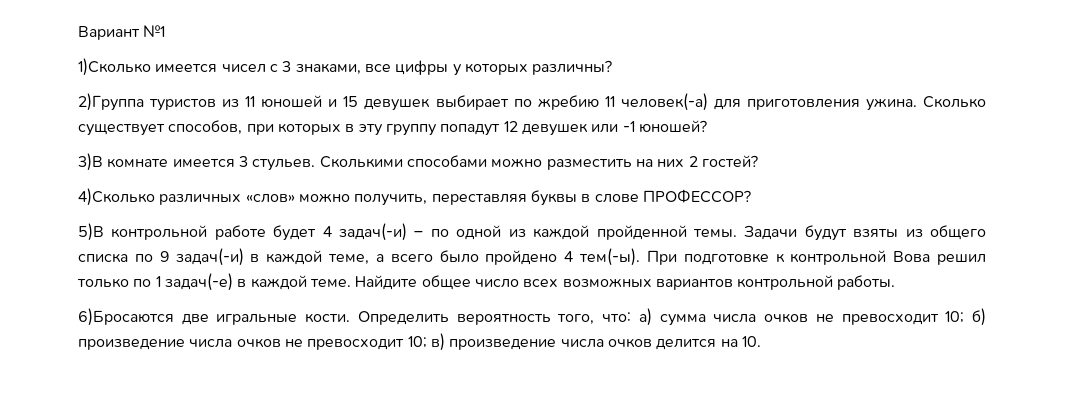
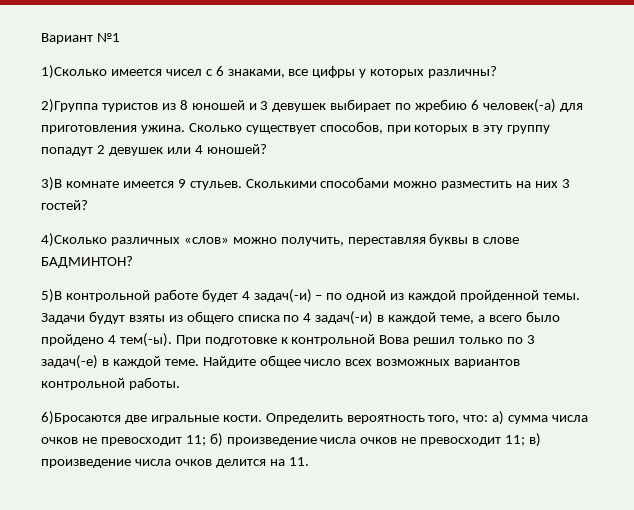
- 1)Сколько имеется чисел c 3 знаками, все цифры у которых различны?
+ 1)Сколько имеется чисел c 6 знаками, все цифры у которых различны?
- 2)Группа туристов из 11 юношей и 15 девушек выбирает по жребию 11 человек(-a) для приготовления ужина.
+ 2)Группа туристов из 8 юношей и 3 девушек выбирает по жребию 6 человек(-a) для приготовления ужина.
- Сколько существует способов, при которых в эту группу попадут 12 девушек или -1 юношей?
+ Сколько существует способов, при которых в эту группу попадут 2 девушек или 4 юношей?
- 3)В комнате имеется 3 стульев.
+ 3)В комнате имеется 9 стульев.
- Сколькими способами можно разместить на них 2 гостей?
+ Сколькими способами можно разместить на них 3 гостей?
- 4)Сколько различных «слов» можно получить, переставляя буквы в слове ПРОФЕССОР?
+ 4)Сколько различных «слов» можно получить, переставляя буквы в слове БАДМИНТОН?
- Задачи будут взяты из общего списка по 9 задач(-и) в каждой теме, а всего было пройдено 4 тем(-ы).
+ Задачи будут взяты из общего списка по 4 задач(-и) в каждой теме, а всего было пройдено 4 тем(-ы).
- При подготовке к контрольной Вова решил только по 1 задач(-е) в каждой теме.
+ При подготовке к контрольной Вова решил только по 3 задач(-е) в каждой теме.
- Определить вероятность того, что: а) сумма числа очков не превосходит 10; б) произведение числа очков не превосходит 10; в) произведение числа очков делится на 10.
+ Определить вероятность того, что: а) сумма числа очков не превосходит 11; б) произведение числа очков не превосходит 11; в) произведение числа очков делится на 11.

